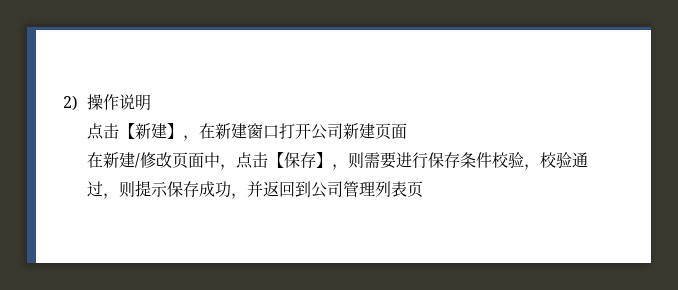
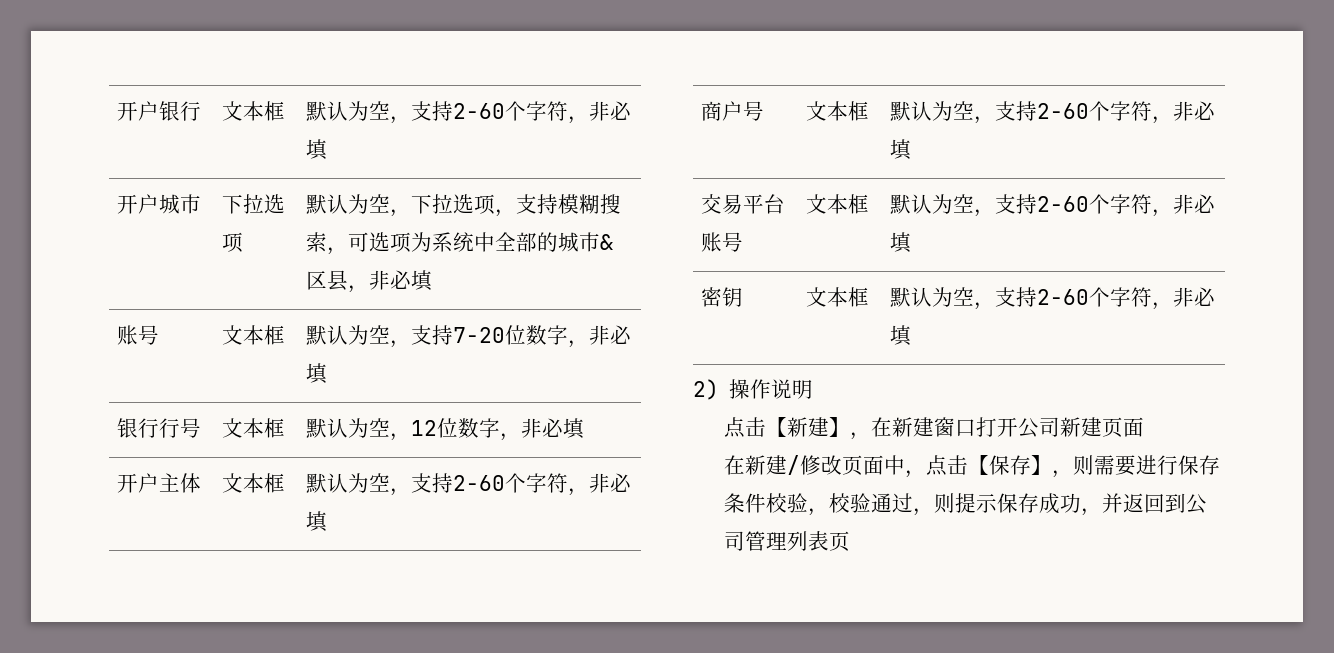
+ 开户银行 | 文本框 | 默认为空，支持2-60个字符，非必填
+ 开户城市 | 下拉选项 | 默认为空，下拉选项，支持模糊搜索，可选项为系统中全部的城市&区县，非必填
+ 账号 | 文本框 | 默认为空，支持7-20位数字，非必填
+ 银行行号 | 文本框 | 默认为空，12位数字，非必填
+ 开户主体 | 文本框 | 默认为空，支持2-60个字符，非必填
+ 商户号 | 文本框 | 默认为空，支持2-60个字符，非必填
+ 交易平台账号 | 文本框 | 默认为空，支持2-60个字符，非必填
+ 密钥 | 文本框 | 默认为空，支持2-60个字符，非必填

